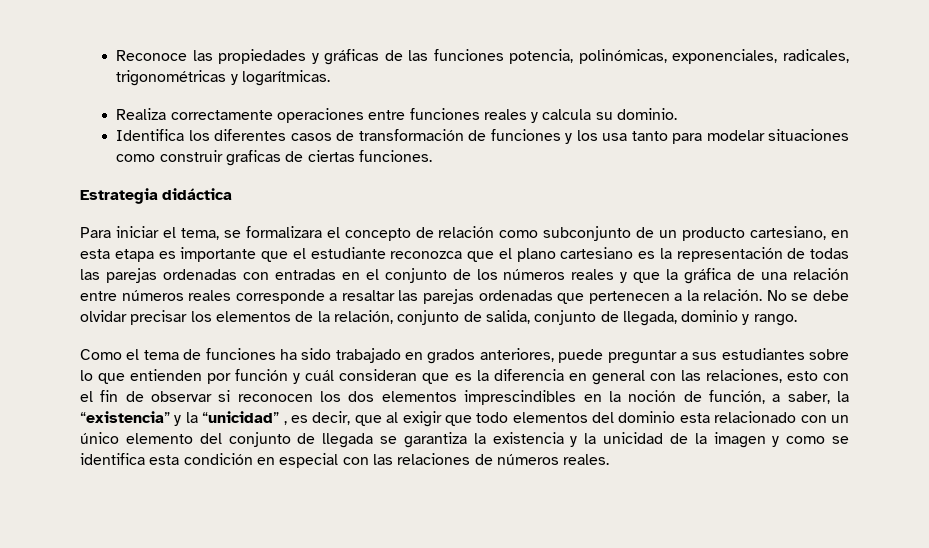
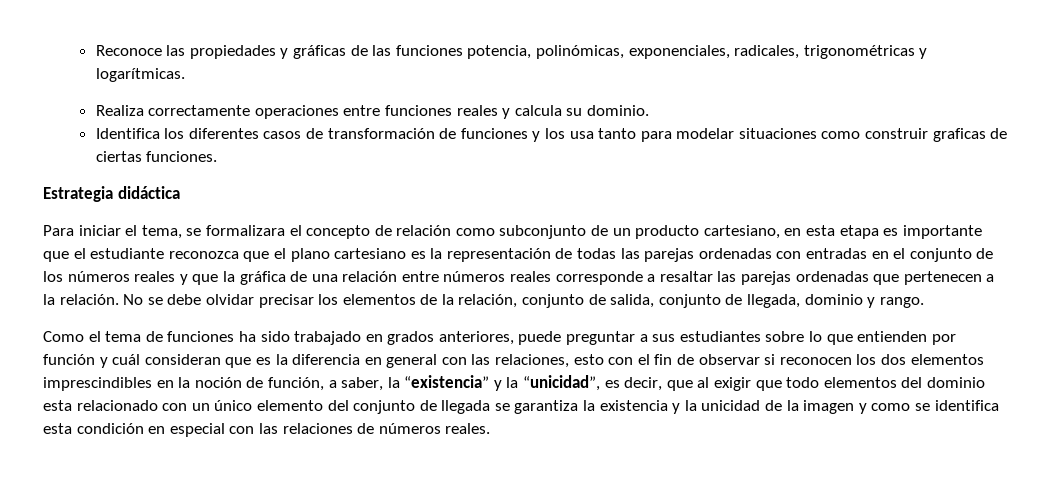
- Como el tema de funciones ha sido trabajado en grados anteriores, puede preguntar a sus estudiantes sobre lo que entienden por función y cuál consideran que es la diferencia en general con las relaciones, esto con el fin de observar si reconocen los dos elementos imprescindibles en la noción de función, a saber, la “existencia” y la “unicidad” , es decir, que al exigir que todo elementos del dominio esta relacionado con un único elemento del conjunto de llegada se garantiza la existencia y la unicidad de la imagen y como se identifica esta condición en especial con las relaciones de números reales.
+ Como el tema de funciones ha sido trabajado en grados anteriores, puede preguntar a sus estudiantes sobre lo que entienden por función y cuál consideran que es la diferencia en general con las relaciones, esto con el fin de observar si reconocen los dos elementos imprescindibles en la noción de función, a saber, la “existencia” y la “unicidad”, es decir, que al exigir que todo elementos del dominio esta relacionado con un único elemento del conjunto de llegada se garantiza la existencia y la unicidad de la imagen y como se identifica esta condición en especial con las relaciones de números reales.

